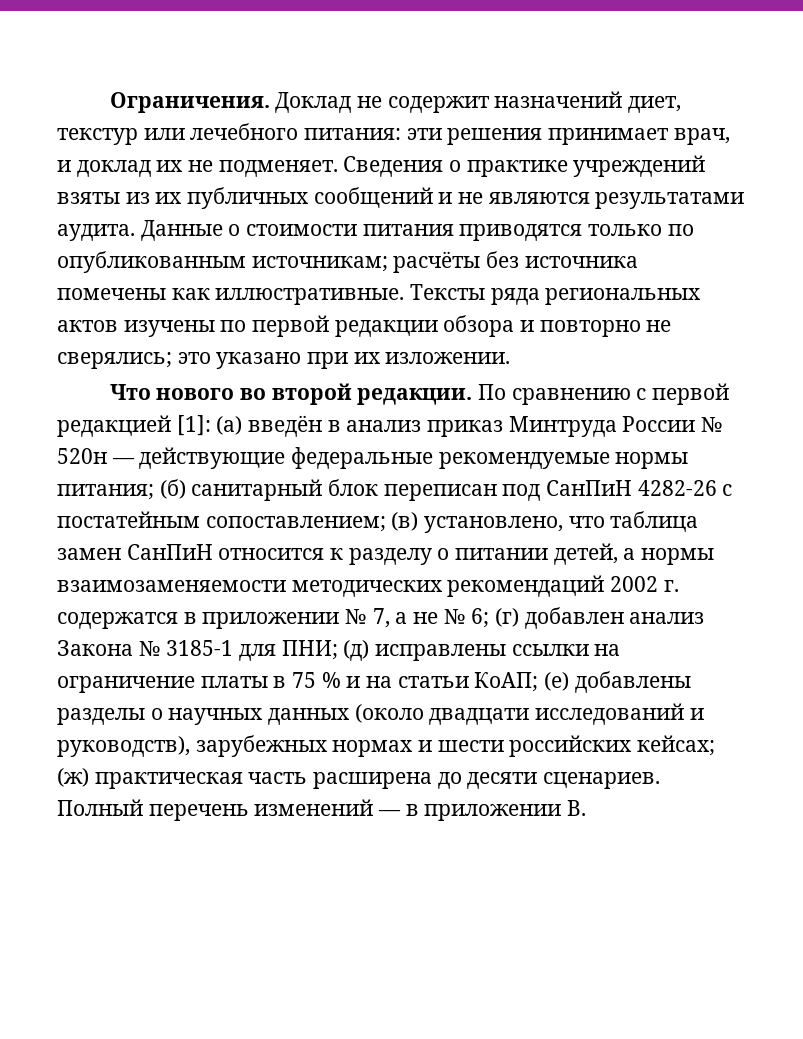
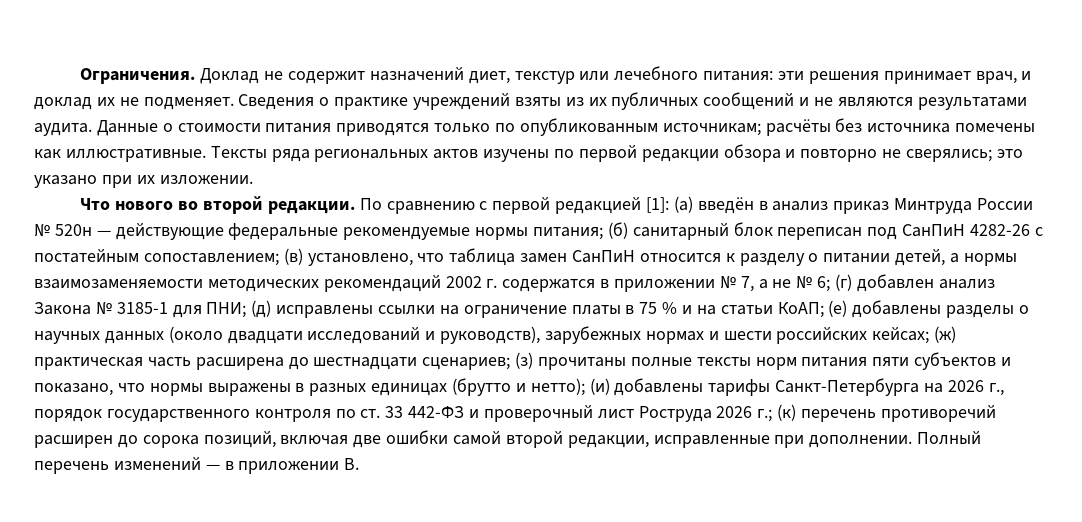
- (ж) практическая часть расширена до десяти сценариев.
+ (ж) практическая часть расширена до шестнадцати сценариев; (з) прочитаны полные тексты норм питания пяти субъектов и показано, что нормы выражены в разных единицах (брутто и нетто); (и) добавлены тарифы Санкт-Петербурга на 2026 г., порядок государственного контроля по ст. 33 442-ФЗ и проверочный лист Роструда 2026 г.; (к) перечень противоречий расширен до сорока позиций, включая две ошибки самой второй редакции, исправленные при дополнении.

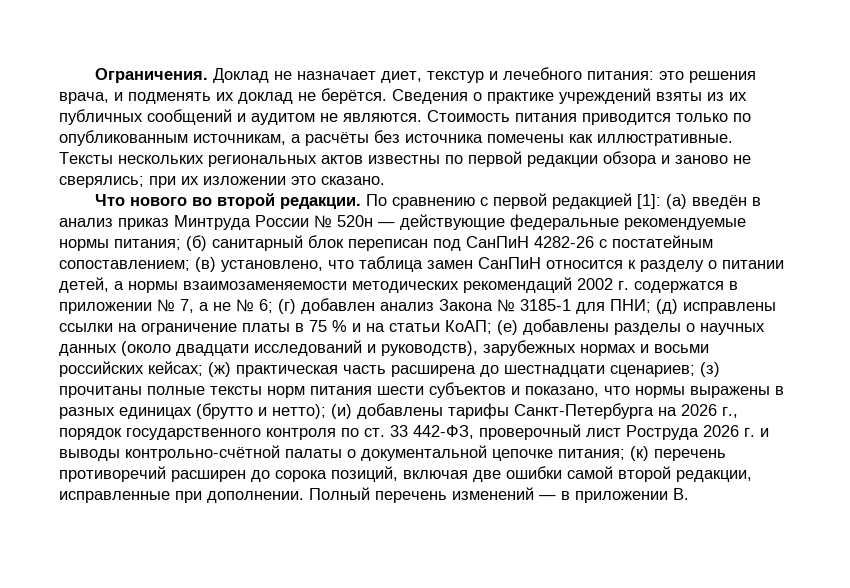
- Доклад не содержит назначений диет, текстур или лечебного питания: эти решения принимает врач, и доклад их не подменяет.
+ Доклад не назначает диет, текстур и лечебного питания: это решения врача, и подменять их доклад не берётся.
- Сведения о практике учреждений взяты из их публичных сообщений и не являются результатами аудита. Данные о стоимости питания приводятся только по опубликованным источникам; расчёты без источника помечены как иллюстративные.
+ Сведения о практике учреждений взяты из их публичных сообщений и аудитом не являются. Стоимость питания приводится только по опубликованным источникам, а расчёты без источника помечены как иллюстративные.
- Тексты ряда региональных актов изучены по первой редакции обзора и повторно не сверялись; это указано при их изложении.
+ Тексты нескольких региональных актов известны по первой редакции обзора и заново не сверялись; при их изложении это сказано.
- (е) добавлены разделы о научных данных (около двадцати исследований и руководств), зарубежных нормах и шести российских кейсах;
+ (е) добавлены разделы о научных данных (около двадцати исследований и руководств), зарубежных нормах и восьми российских кейсах;
- (з) прочитаны полные тексты норм питания пяти субъектов и показано, что нормы выражены в разных единицах (брутто и нетто);
+ (з) прочитаны полные тексты норм питания шести субъектов и показано, что нормы выражены в разных единицах (брутто и нетто);
- (и) добавлены тарифы Санкт-Петербурга на 2026 г., порядок государственного контроля по ст. 33 442-ФЗ и проверочный лист Роструда 2026 г.;
+ (и) добавлены тарифы Санкт-Петербурга на 2026 г., порядок государственного контроля по ст. 33 442-ФЗ, проверочный лист Роструда 2026 г. и выводы контрольно-счётной палаты о документальной цепочке питания;

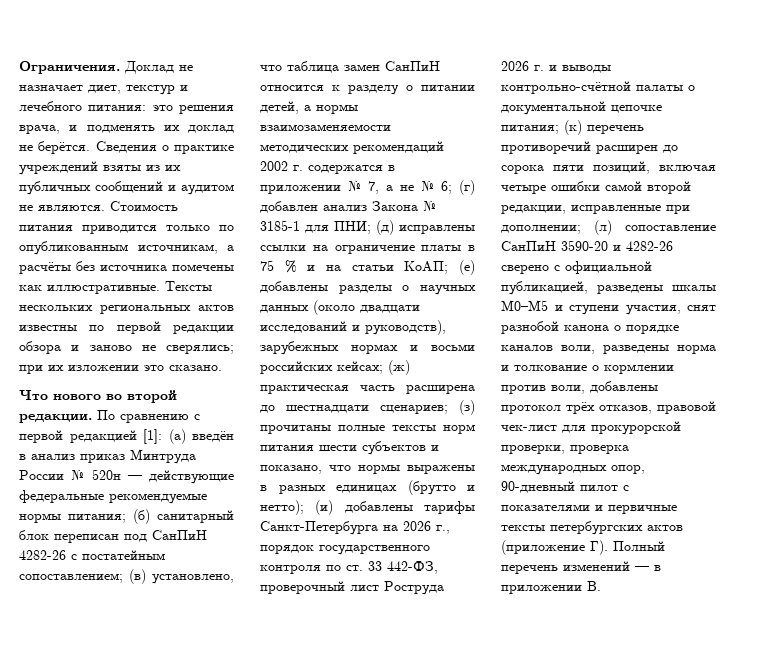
- (к) перечень противоречий расширен до сорока позиций, включая две ошибки самой второй редакции, исправленные при дополнении. Полный перечень изменений — в приложении В.
+ (к) перечень противоречий расширен до сорока пяти позиций, включая четыре ошибки самой второй редакции, исправленные при дополнении; (л) сопоставление СанПиН 3590-20 и 4282-26 сверено с официальной публикацией, разведены шкалы М0–М5 и ступени участия, снят разнобой канона о порядке каналов воли, разведены норма и толкование о кормлении против воли, добавлены протокол трёх отказов, правовой чек-лист для прокурорской проверки, проверка международных опор, 90-дневный пилот с показателями и первичные тексты петербургских актов (приложение Г). Полный перечень изменений — в приложении В.

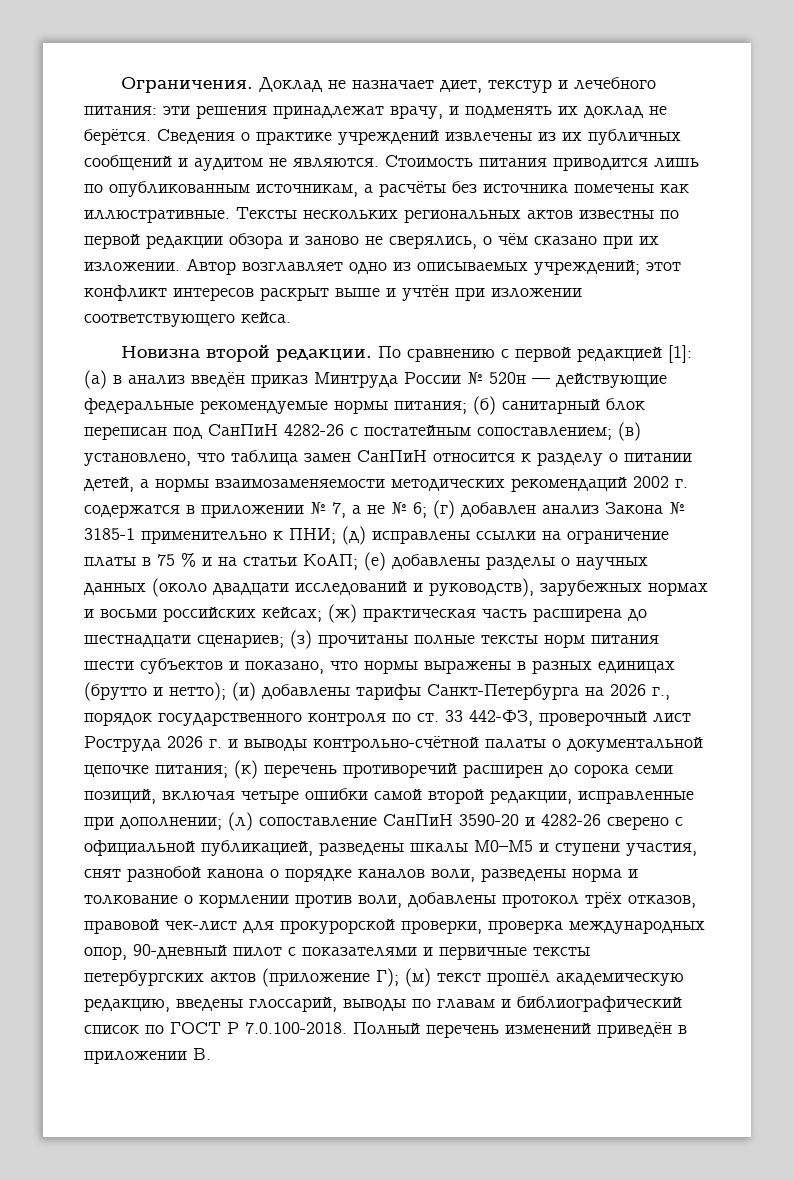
- Доклад не назначает диет, текстур и лечебного питания: это решения врача, и подменять их доклад не берётся.
+ Доклад не назначает диет, текстур и лечебного питания: эти решения принадлежат врачу, и подменять их доклад не берётся.
- Сведения о практике учреждений взяты из их публичных сообщений и аудитом не являются.
+ Сведения о практике учреждений извлечены из их публичных сообщений и аудитом не являются.
- Стоимость питания приводится только по опубликованным источникам, а расчёты без источника помечены как иллюстративные.
+ Стоимость питания приводится лишь по опубликованным источникам, а расчёты без источника помечены как иллюстративные.
- Тексты нескольких региональных актов известны по первой редакции обзора и заново не сверялись; при их изложении это сказано.
- Что нового во второй редакции.
+ Тексты нескольких региональных актов известны по первой редакции обзора и заново не сверялись, о чём сказано при их изложении. Автор возглавляет одно из описываемых учреждений; этот конфликт интересов раскрыт выше и учтён при изложении соответствующего кейса.
+ Новизна второй редакции.
- (а) введён в анализ приказ Минтруда России № 520н — действующие федеральные рекомендуемые нормы питания;
+ (а) в анализ введён приказ Минтруда России № 520н — действующие федеральные рекомендуемые нормы питания;
- (г) добавлен анализ Закона № 3185-1 для ПНИ;
+ (г) добавлен анализ Закона № 3185-1 применительно к ПНИ;
- (к) перечень противоречий расширен до сорока пяти позиций, включая четыре ошибки самой второй редакции, исправленные при дополнении;
+ (к) перечень противоречий расширен до сорока семи позиций, включая четыре ошибки самой второй редакции, исправленные при дополнении;
- (л) сопоставление СанПиН 3590-20 и 4282-26 сверено с официальной публикацией, разведены шкалы М0–М5 и ступени участия, снят разнобой канона о порядке каналов воли, разведены норма и толкование о кормлении против воли, добавлены протокол трёх отказов, правовой чек-лист для прокурорской проверки, проверка международных опор, 90-дневный пилот с показателями и первичные тексты петербургских актов (приложение Г). Полный перечень изменений — в приложении В.
+ (л) сопоставление СанПиН 3590-20 и 4282-26 сверено с официальной публикацией, разведены шкалы М0–М5 и ступени участия, снят разнобой канона о порядке каналов воли, разведены норма и толкование о кормлении против воли, добавлены протокол трёх отказов, правовой чек-лист для прокурорской проверки, проверка международных опор, 90-дневный пилот с показателями и первичные тексты петербургских актов (приложение Г); (м) текст прошёл академическую редакцию, введены глоссарий, выводы по главам и библиографический список по ГОСТ Р 7.0.100-2018. Полный перечень изменений приведён в приложении В.

